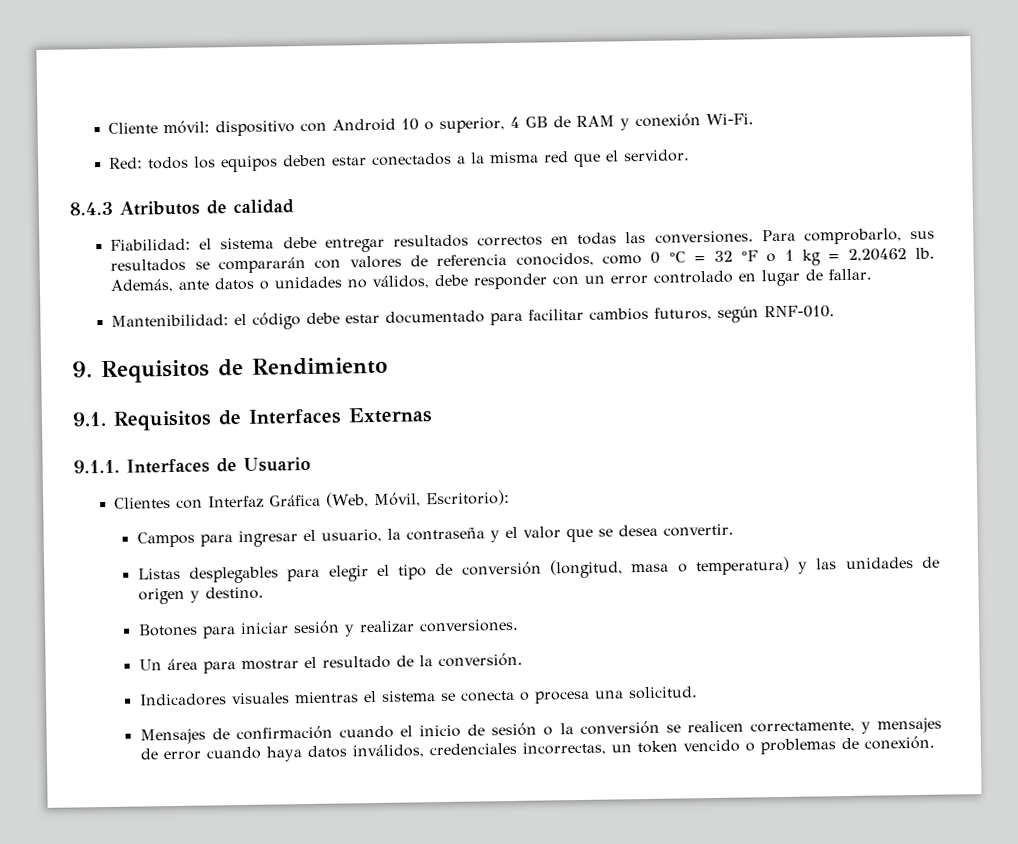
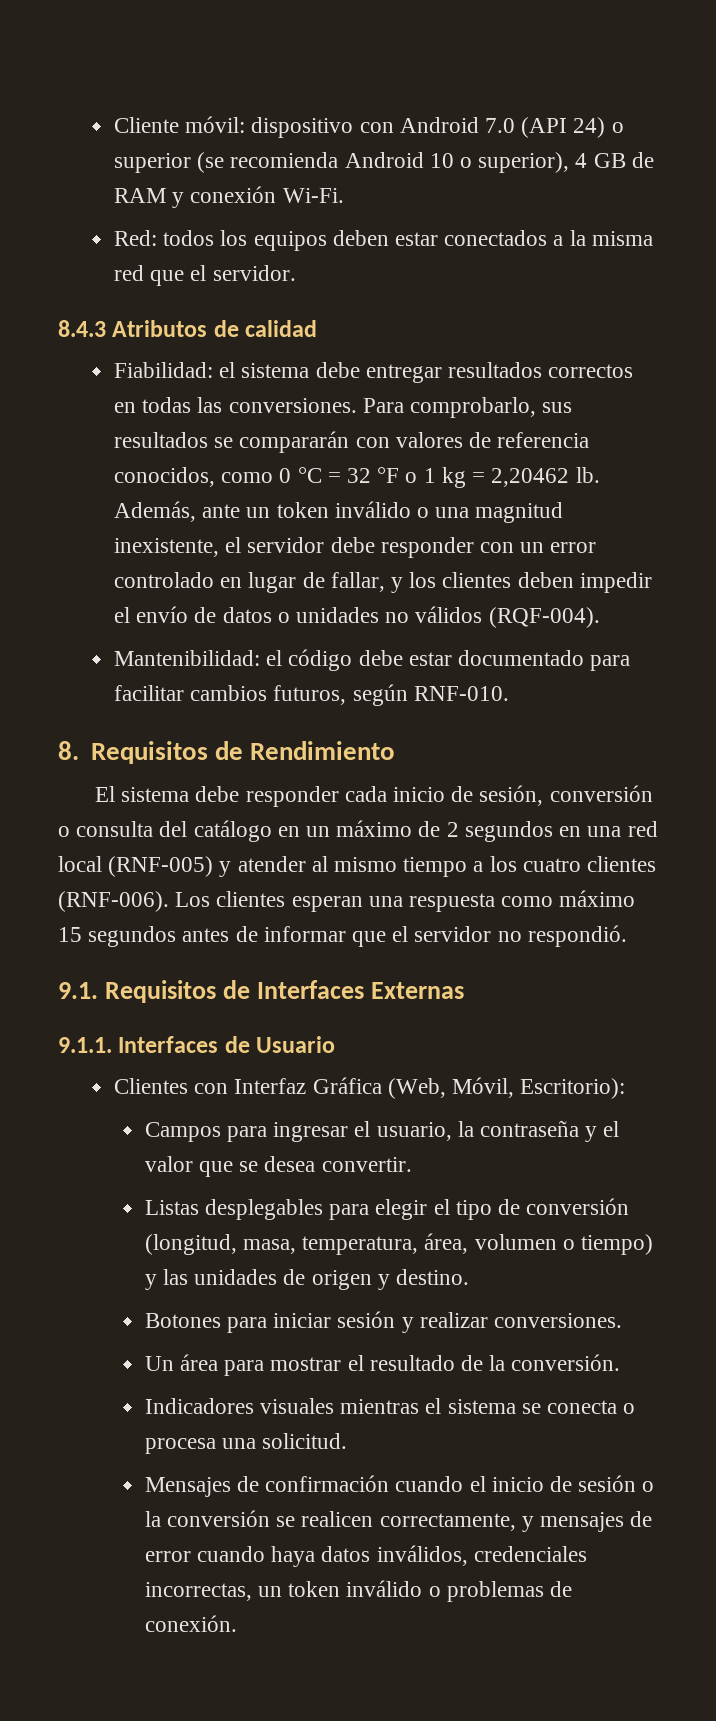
- Cliente móvil: dispositivo con Android 10 o superior, 4 GB de RAM y conexión Wi-Fi.
+ Cliente móvil: dispositivo con Android 7.0 (API 24) o superior (se recomienda Android 10 o superior), 4 GB de RAM y conexión Wi-Fi.
- Además, ante datos o unidades no válidos, debe responder con un error controlado en lugar de fallar.
+ Además, ante un token inválido o una magnitud inexistente, el servidor debe responder con un error controlado en lugar de fallar, y los clientes deben impedir el envío de datos o unidades no válidos (RQF-004).
- 9. Requisitos de Rendimiento
+ 8. Requisitos de Rendimiento
+ El sistema debe responder cada inicio de sesión, conversión o consulta del catálogo en un máximo de 2 segundos en una red local (RNF-005) y atender al mismo tiempo a los cuatro clientes (RNF-006). Los clientes esperan una respuesta como máximo 15 segundos antes de informar que el servidor no respondió.
- Listas desplegables para elegir el tipo de conversión (longitud, masa o temperatura) y las unidades de origen y destino.
+ Listas desplegables para elegir el tipo de conversión (longitud, masa, temperatura, área, volumen o tiempo) y las unidades de origen y destino.
- Mensajes de confirmación cuando el inicio de sesión o la conversión se realicen correctamente, y mensajes de error cuando haya datos inválidos, credenciales incorrectas, un token vencido o problemas de conexión.
+ Mensajes de confirmación cuando el inicio de sesión o la conversión se realicen correctamente, y mensajes de error cuando haya datos inválidos, credenciales incorrectas, un token inválido o problemas de conexión.

